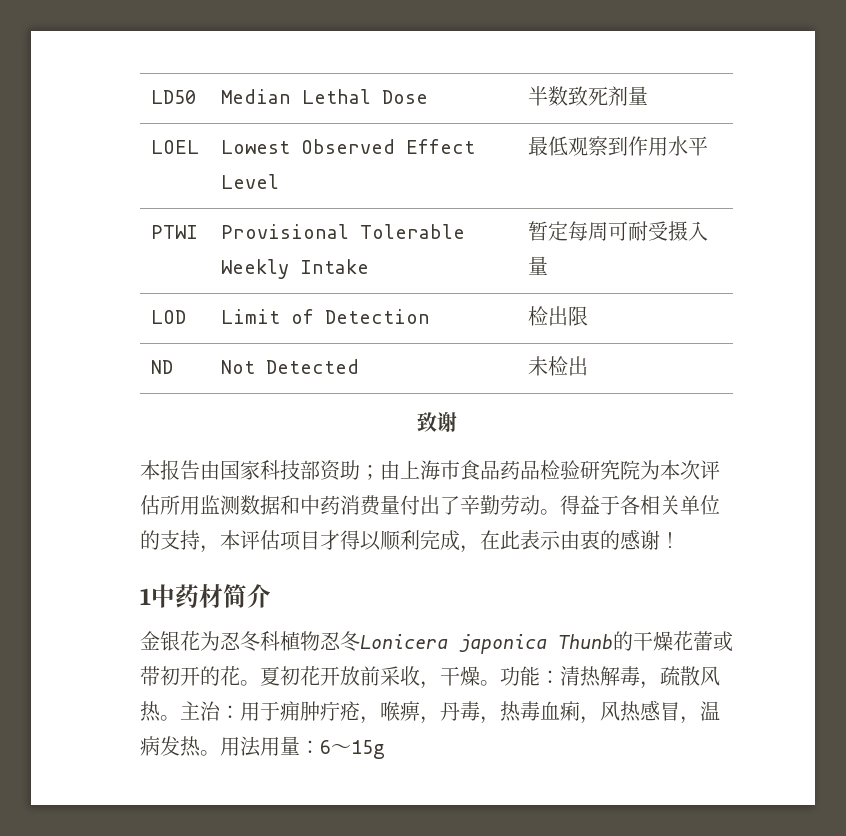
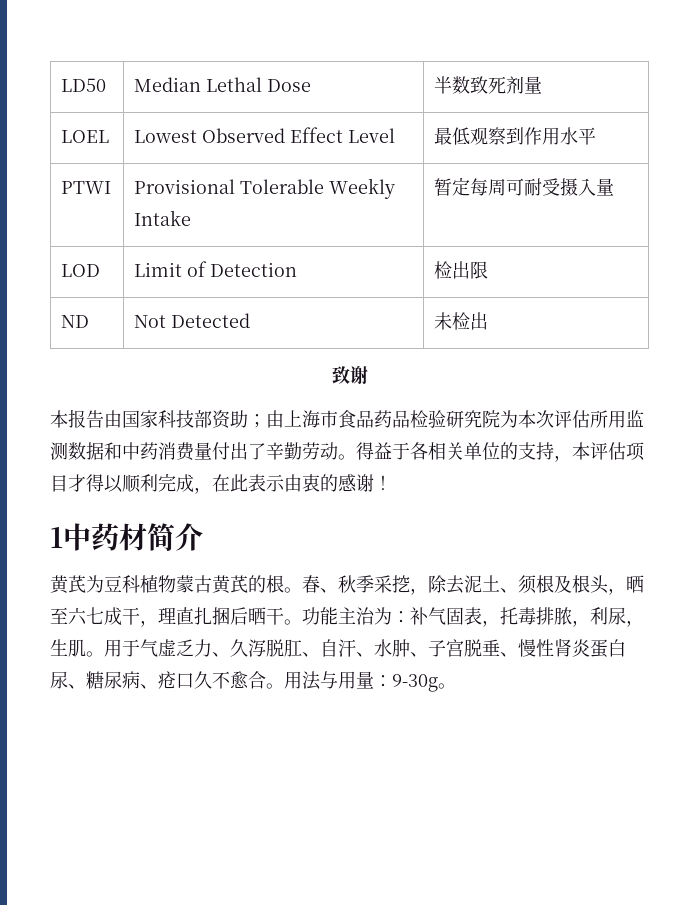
- 金银花为忍冬科植物忍冬Lonicera japonica Thunb的干燥花蕾或带初开的花。夏初花开放前采收，干燥。功能：清热解毒，疏散风热。主治：用于痈肿疔疮，喉痹，丹毒，热毒血痢，风热感冒，温病发热。用法用量：6～15g
+ 黄芪为豆科植物蒙古黄芪的根。春、秋季采挖，除去泥土、须根及根头，晒至六七成干，理直扎捆后晒干。功能主治为：补气固表，托毒排脓，利尿，生肌。用于气虚乏力、久泻脱肛、自汗、水肿、子宫脱垂、慢性肾炎蛋白尿、糖尿病、疮口久不愈合。用法与用量：9-30g。

